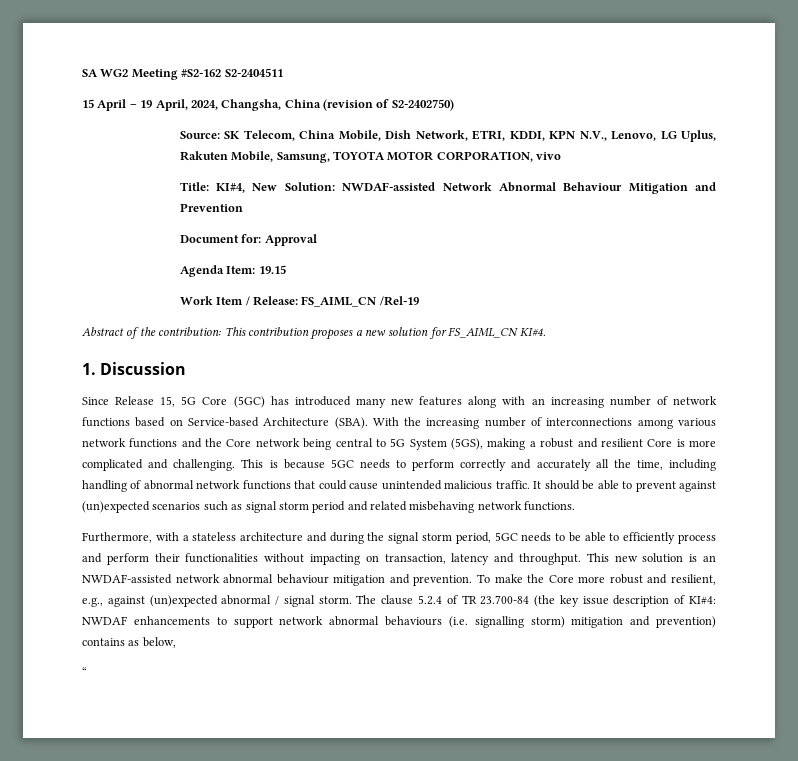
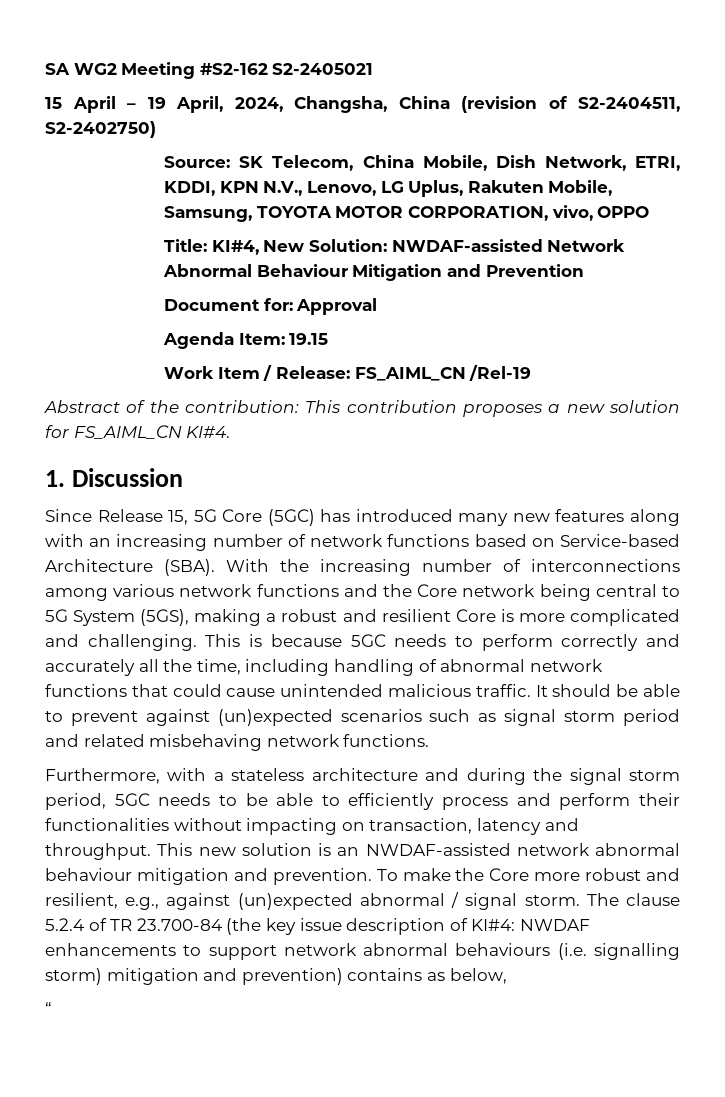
- SA WG2 Meeting #S2-162 S2-2404511
+ SA WG2 Meeting #S2-162 S2-2405021
- 15 April – 19 April, 2024, Changsha, China (revision of S2-2402750)
+ 15 April – 19 April, 2024, Changsha, China (revision of S2-2404511, S2-2402750)
- Source: SK Telecom, China Mobile, Dish Network, ETRI, KDDI, KPN N.V., Lenovo, LG Uplus, Rakuten Mobile, Samsung, TOYOTA MOTOR CORPORATION, vivo
+ Source: SK Telecom, China Mobile, Dish Network, ETRI, KDDI, KPN N.V., Lenovo, LG Uplus, Rakuten Mobile, Samsung, TOYOTA MOTOR CORPORATION, vivo, OPPO

